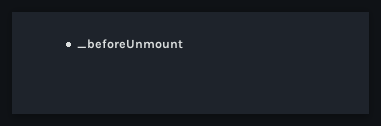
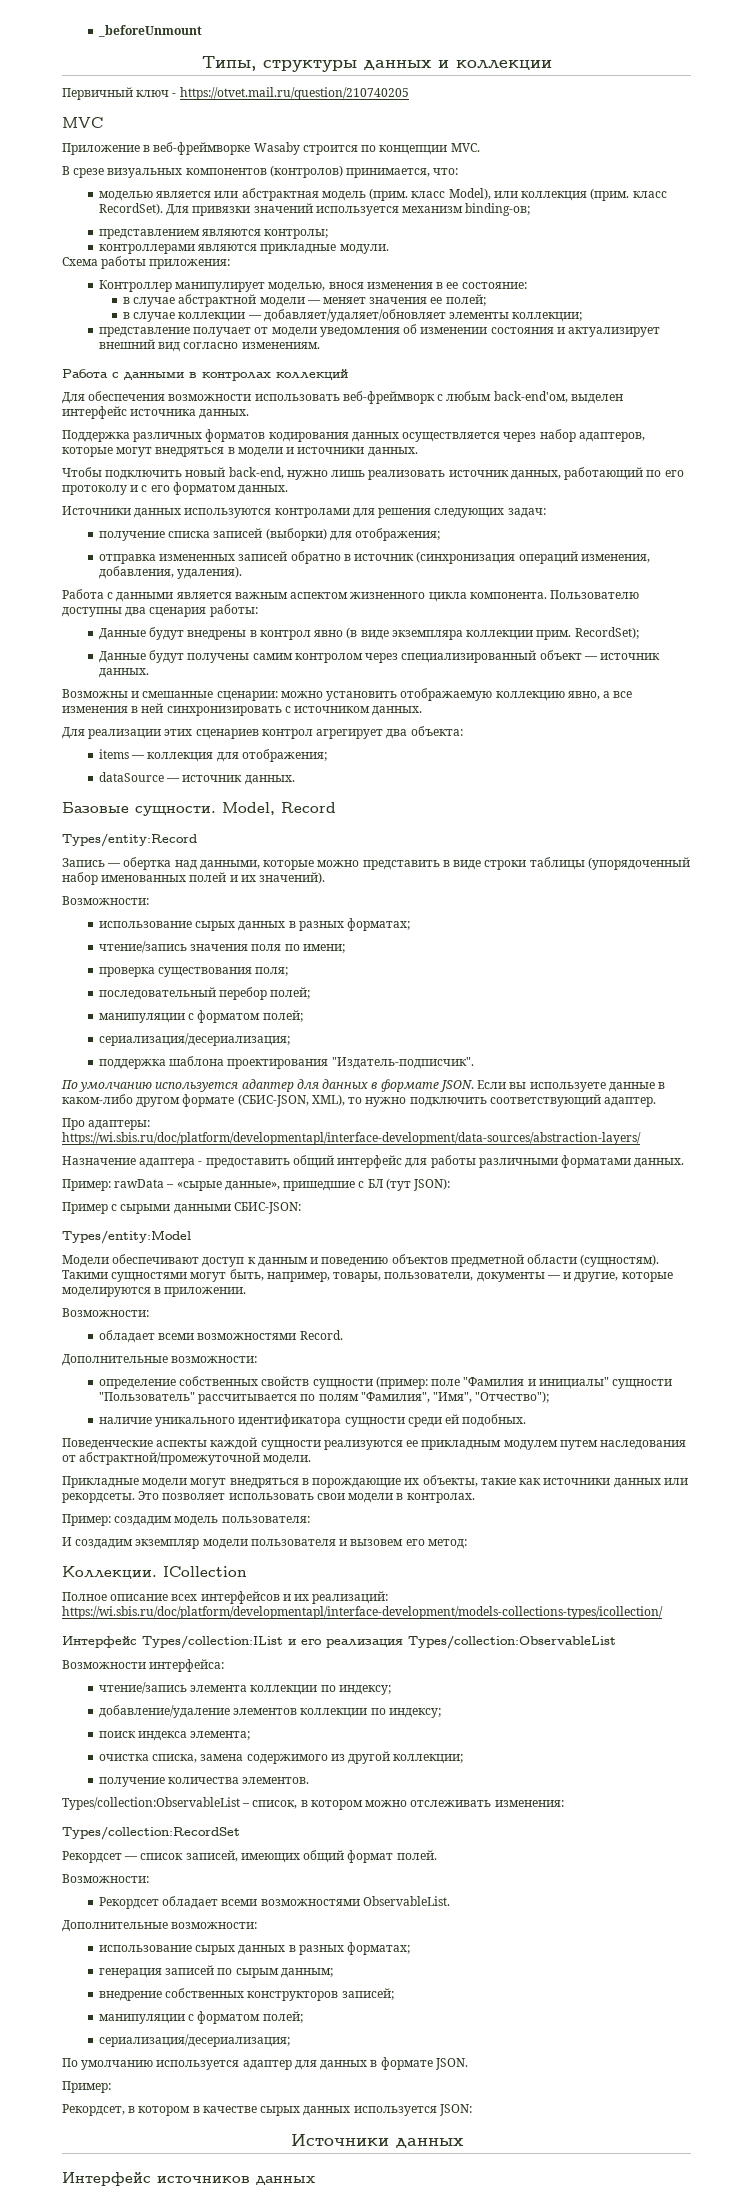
+ Типы, структуры данных и коллекции
+ Первичный ключ - https://otvet.mail.ru/question/210740205
+ MVC
+ Приложение в веб-фреймворке Wasaby строится по концепции MVC.
+ В срезе визуальных компонентов (контролов) принимается, что:
+ моделью является или абстрактная модель (прим. класс Model), или коллекция (прим. класс RecordSet). Для привязки значений используется механизм binding-ов;
+ представлением являются контролы;
+ контроллерами являются прикладные модули.
+ Схема работы приложения:
+ Контроллер манипулирует моделью, внося изменения в ее состояние:
+ в случае абстрактной модели — меняет значения ее полей;
+ в случае коллекции — добавляет/удаляет/обновляет элементы коллекции;
+ представление получает от модели уведомления об изменении состояния и актуализирует внешний вид согласно изменениям.
+ Работа с данными в контролах коллекций
+ Для обеспечения возможности использовать веб-фреймворк с любым back-end'ом, выделен интерфейс источника данных.
+ Поддержка различных форматов кодирования данных осуществляется через набор адаптеров, которые могут внедряться в модели и источники данных.
+ Чтобы подключить новый back-end, нужно лишь реализовать источник данных, работающий по его протоколу и с его форматом данных.
+ Источники данных используются контролами для решения следующих задач:
+ получение списка записей (выборки) для отображения;
+ отправка измененных записей обратно в источник (синхронизация операций изменения, добавления, удаления).
+ Работа с данными является важным аспектом жизненного цикла компонента. Пользователю доступны два сценария работы:
+ Данные будут внедрены в контрол явно (в виде экземпляра коллекции прим. RecordSet);
+ Данные будут получены самим контролом через специализированный объект — источник данных.
+ Возможны и смешанные сценарии: можно установить отображаемую коллекцию явно, а все изменения в ней синхронизировать с источником данных.
+ Для реализации этих сценариев контрол агрегирует два объекта:
+ items — коллекция для отображения;
+ dataSource — источник данных.
+ Базовые сущности. Model, Record
+ Types/entity:Record
+ Запись — обертка над данными, которые можно представить в виде строки таблицы (упорядоченный набор именованных полей и их значений).
+ Возможности:
+ использование сырых данных в разных форматах;
+ чтение/запись значения поля по имени;
+ проверка существования поля;
+ последовательный перебор полей;
+ манипуляции с форматом полей;
+ сериализация/десериализация;
+ поддержка шаблона проектирования "Издатель-подписчик".
+ По умолчанию используется адаптер для данных в формате JSON. Если вы используете данные в каком-либо другом формате (СБИС-JSON, XML), то нужно подключить соответствующий адаптер.
+ Про адаптеры: https://wi.sbis.ru/doc/platform/developmentapl/interface-development/data-sources/abstraction-layers/
+ Назначение адаптера - предоставить общий интерфейс для работы различными форматами данных.
+ Пример: rawData – «сырые данные», пришедшие с БЛ (тут JSON):
+ Пример с сырыми данными СБИС-JSON:
+ Types/entity:Model
+ Модели обеспечивают доступ к данным и поведению объектов предметной области (сущностям). Такими сущностями могут быть, например, товары, пользователи, документы — и другие, которые моделируются в приложении.
+ Возможности:
+ обладает всеми возможностями Record.
+ Дополнительные возможности:
+ определение собственных свойств сущности (пример: поле "Фамилия и инициалы" сущности "Пользователь" рассчитывается по полям "Фамилия", "Имя", "Отчество");
+ наличие уникального идентификатора сущности среди ей подобных.
+ Поведенческие аспекты каждой сущности реализуются ее прикладным модулем путем наследования от абстрактной/промежуточной модели.
+ Прикладные модели могут внедряться в порождающие их объекты, такие как источники данных или рекордсеты. Это позволяет использовать свои модели в контролах.
+ Пример: создадим модель пользователя:
+ И создадим экземпляр модели пользователя и вызовем его метод:
+ Коллекции. ICollection
+ Полное описание всех интерфейсов и их реализаций: https://wi.sbis.ru/doc/platform/developmentapl/interface-development/models-collections-types/icollection/
+ Интерфейс Types/collection:IList и его реализация Types/collection:ObservableList
+ Возможности интерфейса:
+ чтение/запись элемента коллекции по индексу;
+ добавление/удаление элементов коллекции по индексу;
+ поиск индекса элемента;
+ очистка списка, замена содержимого из другой коллекции;
+ получение количества элементов.
+ Types/collection:ObservableList – список, в котором можно отслеживать изменения:
+ Types/collection:RecordSet
+ Рекордсет — список записей, имеющих общий формат полей.
+ Возможности:
+ Рекордсет обладает всеми возможностями ObservableList.
+ Дополнительные возможности:
+ использование сырых данных в разных форматах;
+ генерация записей по сырым данным;
+ внедрение собственных конструкторов записей;
+ манипуляции с форматом полей;
+ сериализация/десериализация;
+ По умолчанию используется адаптер для данных в формате JSON.
+ Пример:
+ Рекордсет, в котором в качестве сырых данных используется JSON:
+ Источники данных
+ Интерфейс источников данных

